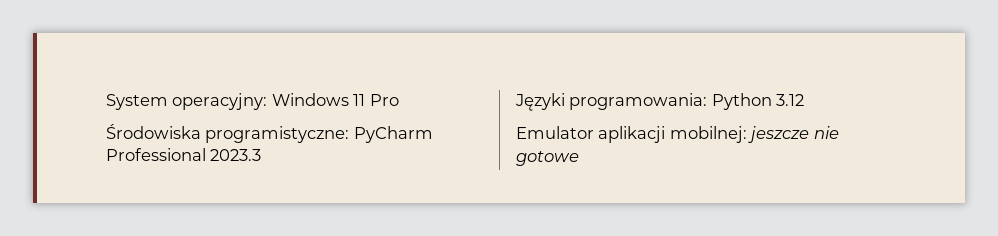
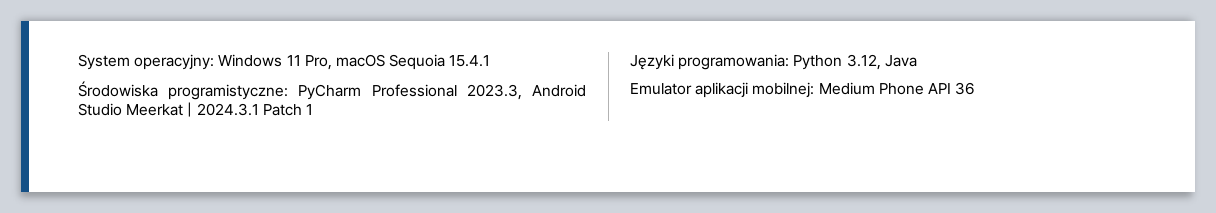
- System operacyjny: Windows 11 Pro
+ System operacyjny: Windows 11 Pro, macOS Sequoia 15.4.1
- Środowiska programistyczne: PyCharm Professional 2023.3
+ Środowiska programistyczne: PyCharm Professional 2023.3, Android Studio Meerkat | 2024.3.1 Patch 1
- Języki programowania: Python 3.12
+ Języki programowania: Python 3.12, Java
- Emulator aplikacji mobilnej: jeszcze nie gotowe
+ Emulator aplikacji mobilnej: Medium Phone API 36

